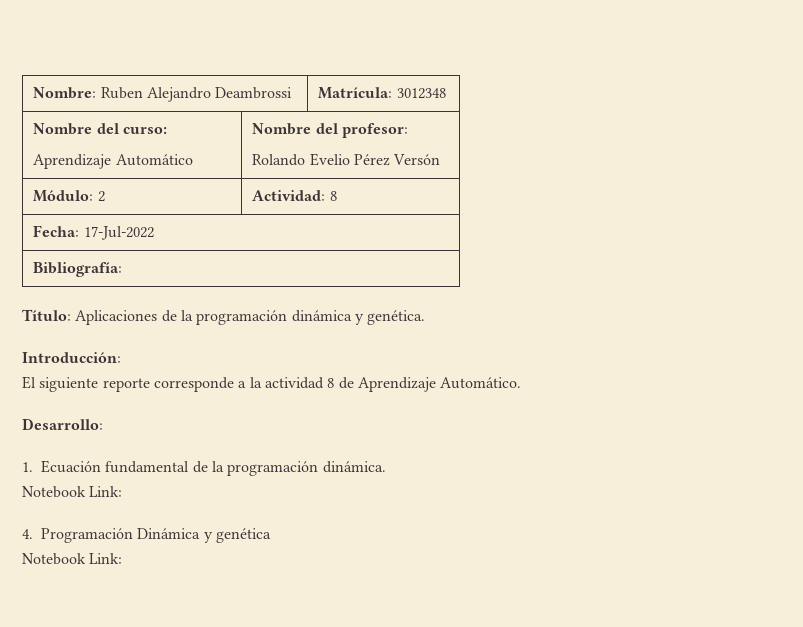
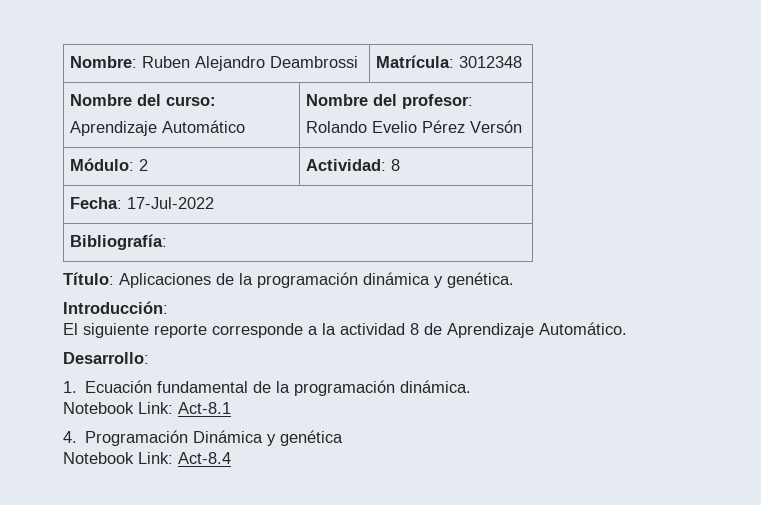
  1. Ecuación fundamental de la programación dinámica.
- Notebook Link:
+ Notebook Link: Act-8.1
  4. Programación Dinámica y genética
- Notebook Link:
+ Notebook Link: Act-8.4

